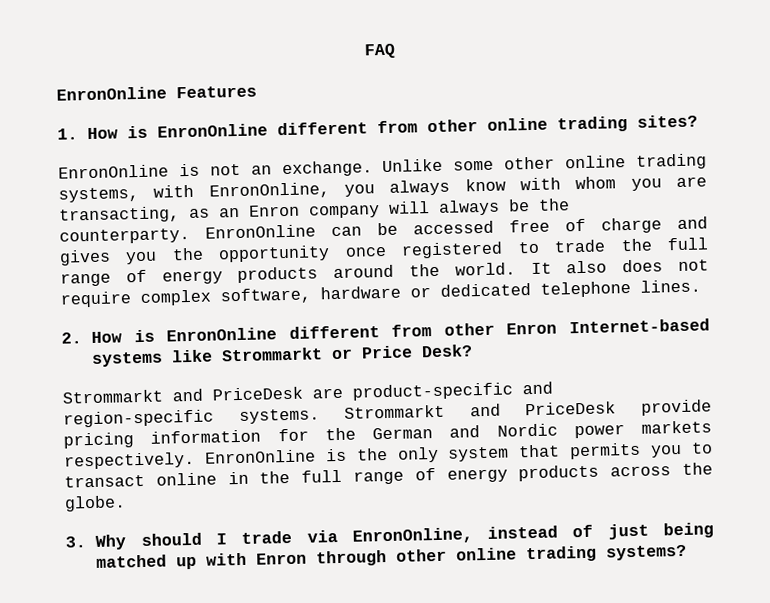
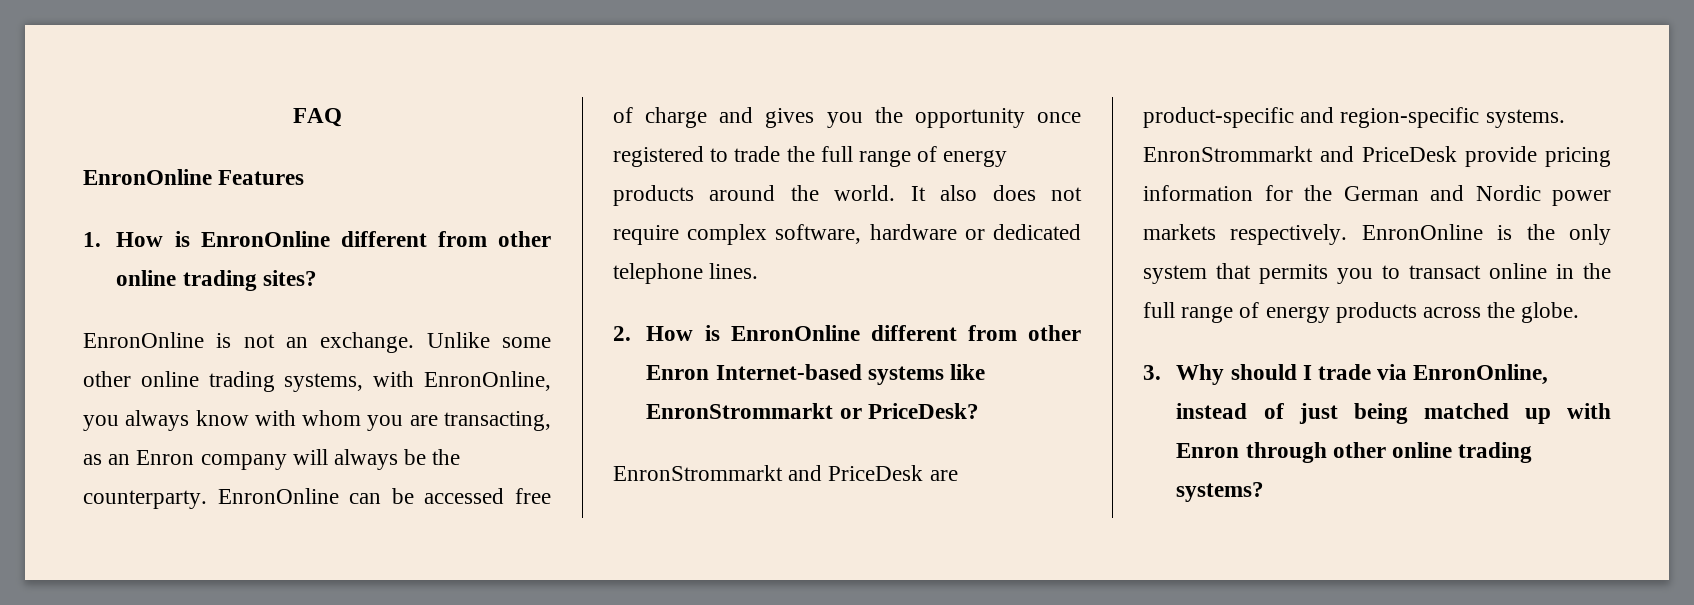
- 2. How is EnronOnline different from other Enron Internet-based systems like Strommarkt or Price Desk?
- Strommarkt and PriceDesk are product-specific and region-specific systems.
+ 2. How is EnronOnline different from other Enron Internet-based systems like EnronStrommarkt or PriceDesk?
+ EnronStrommarkt and PriceDesk are product-specific and region-specific systems.
- Strommarkt and PriceDesk provide pricing information for the German and Nordic power markets respectively.
+ EnronStrommarkt and PriceDesk provide pricing information for the German and Nordic power markets respectively.

